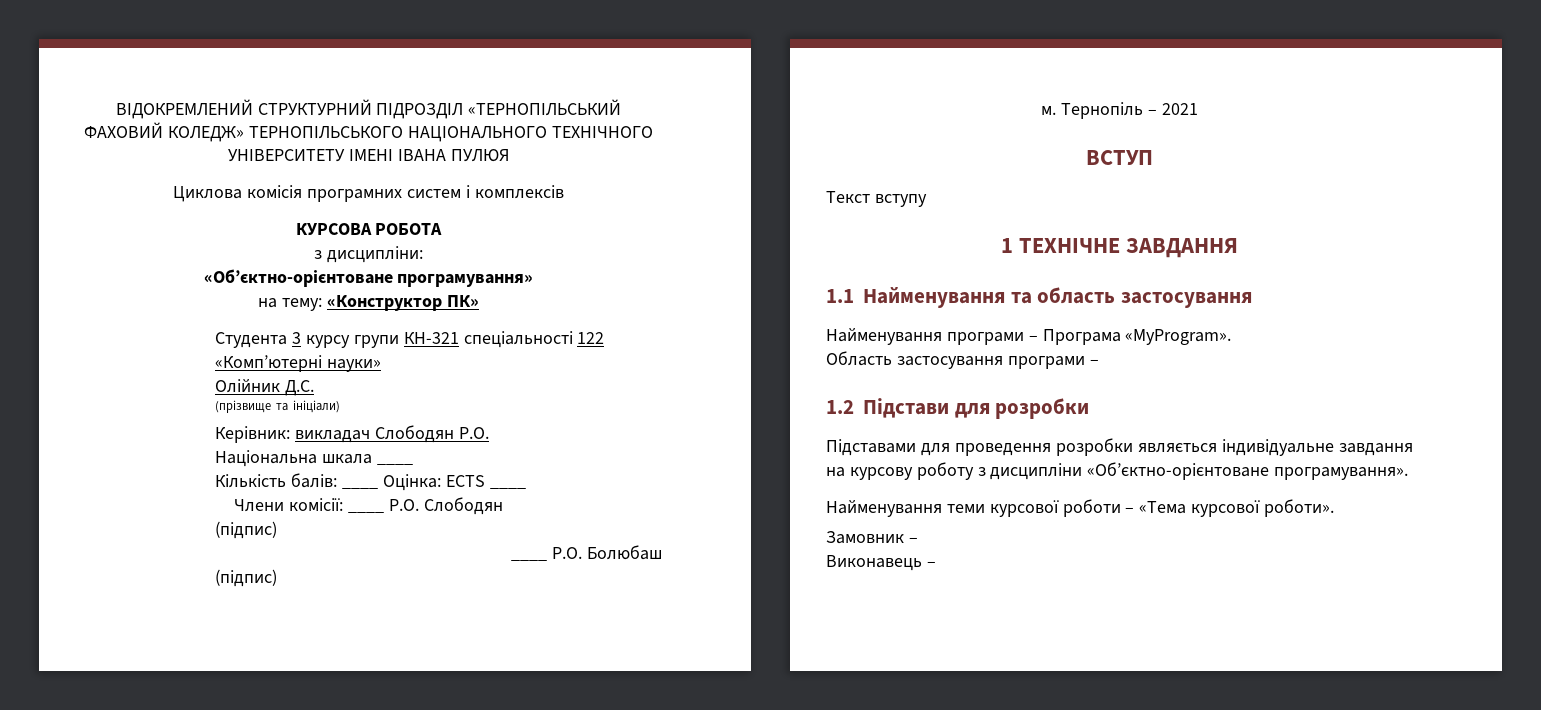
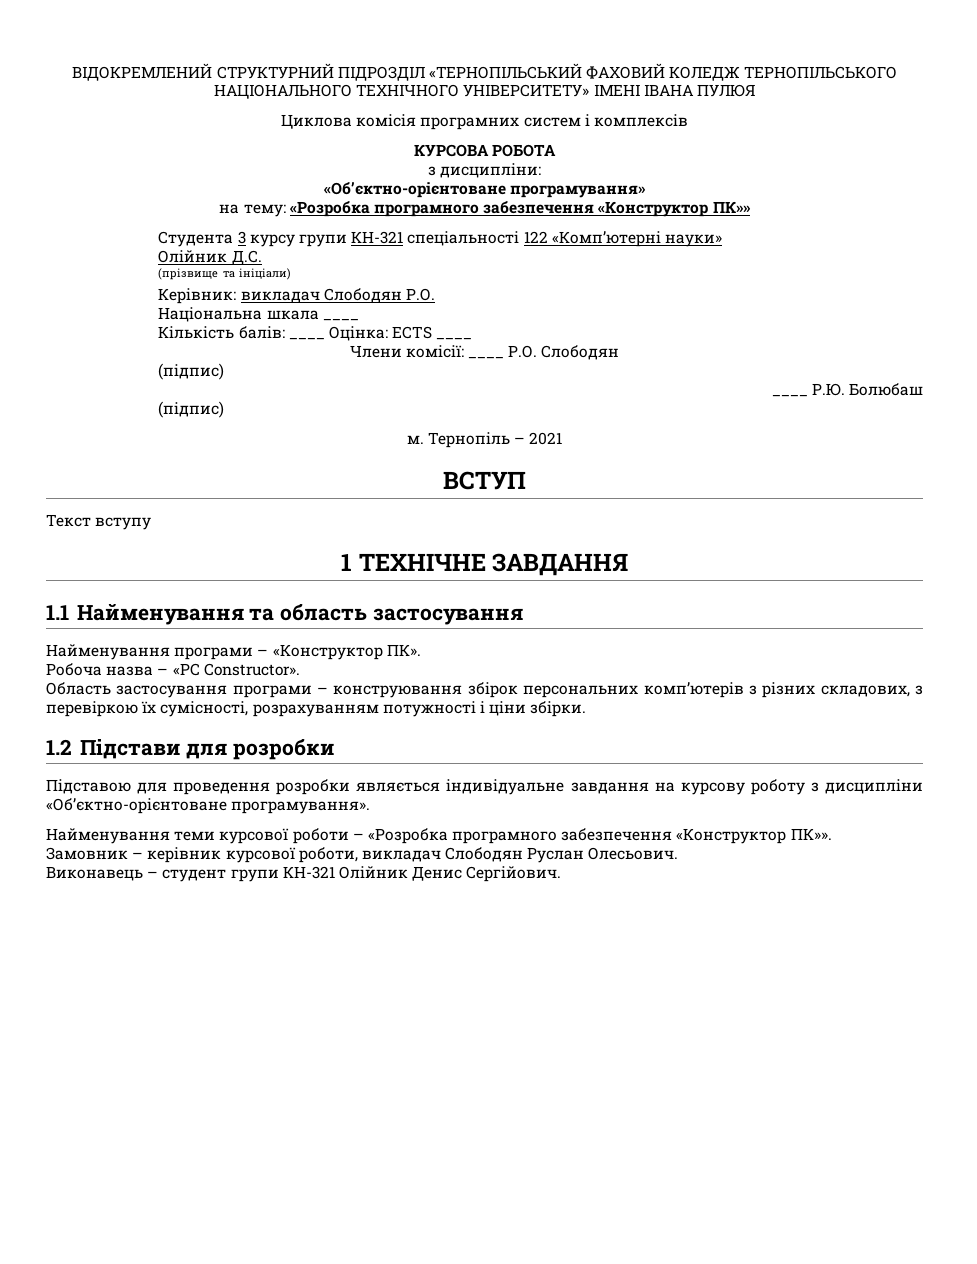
- ВІДОКРЕМЛЕНИЙ СТРУКТУРНИЙ ПІДРОЗДІЛ «ТЕРНОПІЛЬСЬКИЙ ФАХОВИЙ КОЛЕДЖ» ТЕРНОПІЛЬСЬКОГО НАЦІОНАЛЬНОГО ТЕХНІЧНОГО УНІВЕРСИТЕТУ ІМЕНІ ІВАНА ПУЛЮЯ
+ ВІДОКРЕМЛЕНИЙ СТРУКТУРНИЙ ПІДРОЗДІЛ «ТЕРНОПІЛЬСЬКИЙ ФАХОВИЙ КОЛЕДЖ ТЕРНОПІЛЬСЬКОГО НАЦІОНАЛЬНОГО ТЕХНІЧНОГО УНІВЕРСИТЕТУ» ІМЕНІ ІВАНА ПУЛЮЯ
- на тему: «Конструктор ПК»
+ на тему: «Розробка програмного забезпечення «Конструктор ПК»»
- ____ Р.О. Болюбаш
+ ____ Р.Ю. Болюбаш
- Найменування програми – Програма «MyProgram».
- Область застосування програми –
+ Найменування програми – «Конструктор ПК».
+ Робоча назва – «PC Constructor».
+ Область застосування програми – конструювання збірок персональних комп’ютерів з різних складових, з перевіркою їх сумісності, розрахуванням потужності і ціни збірки.
- Підставами для проведення розробки являється індивідуальне завдання на курсову роботу з дисципліни «Об’єктно-орієнтоване програмування».
+ Підставою для проведення розробки являється індивідуальне завдання на курсову роботу з дисципліни «Об’єктно-орієнтоване програмування».
- Найменування теми курсової роботи – «Тема курсової роботи».
- Замовник –
- Виконавець –
+ Найменування теми курсової роботи – «Розробка програмного забезпечення «Конструктор ПК»».
+ Замовник – керівник курсової роботи, викладач Слободян Руслан Олесьович.
+ Виконавець – студент групи КН-321 Олійник Денис Сергійович.

